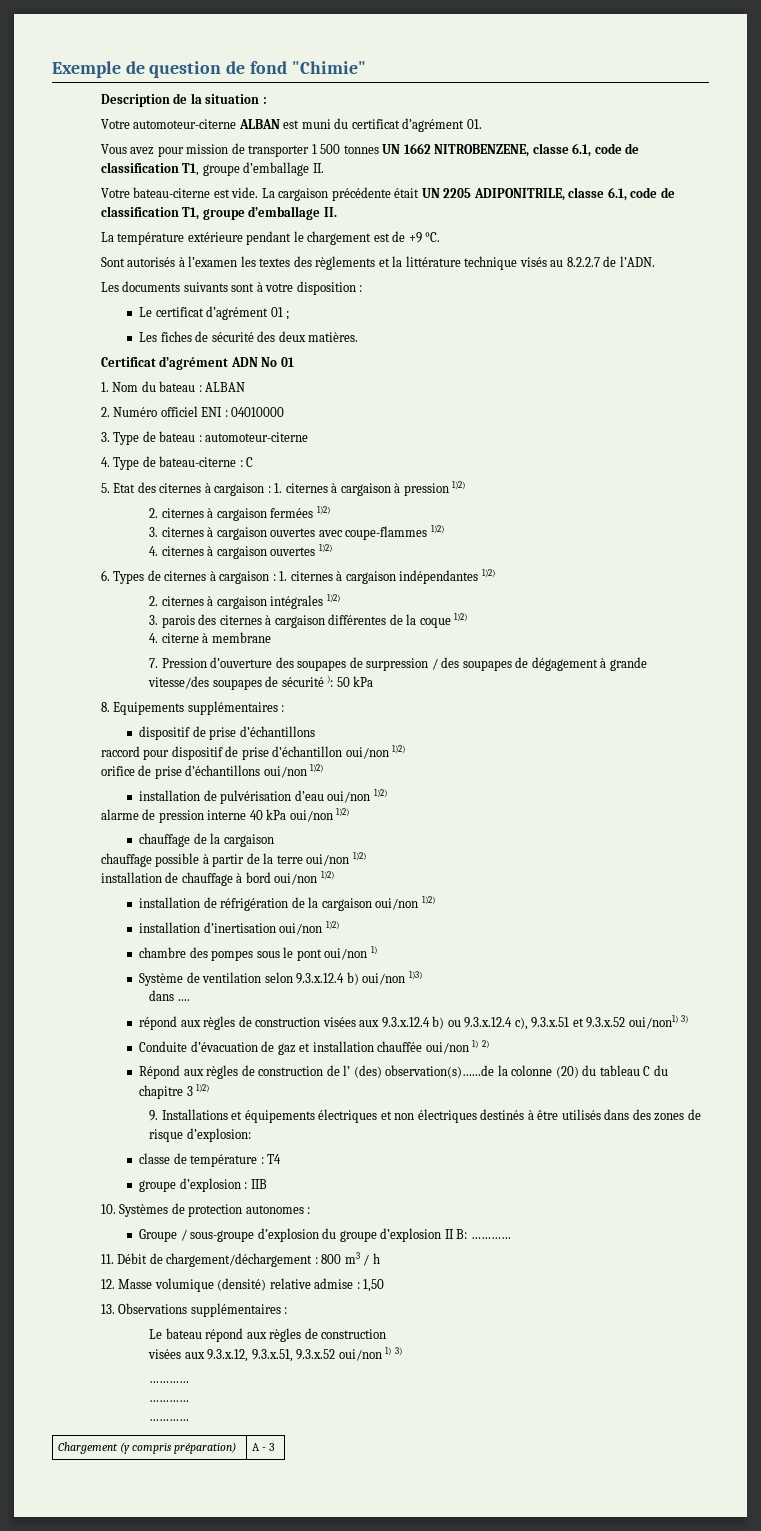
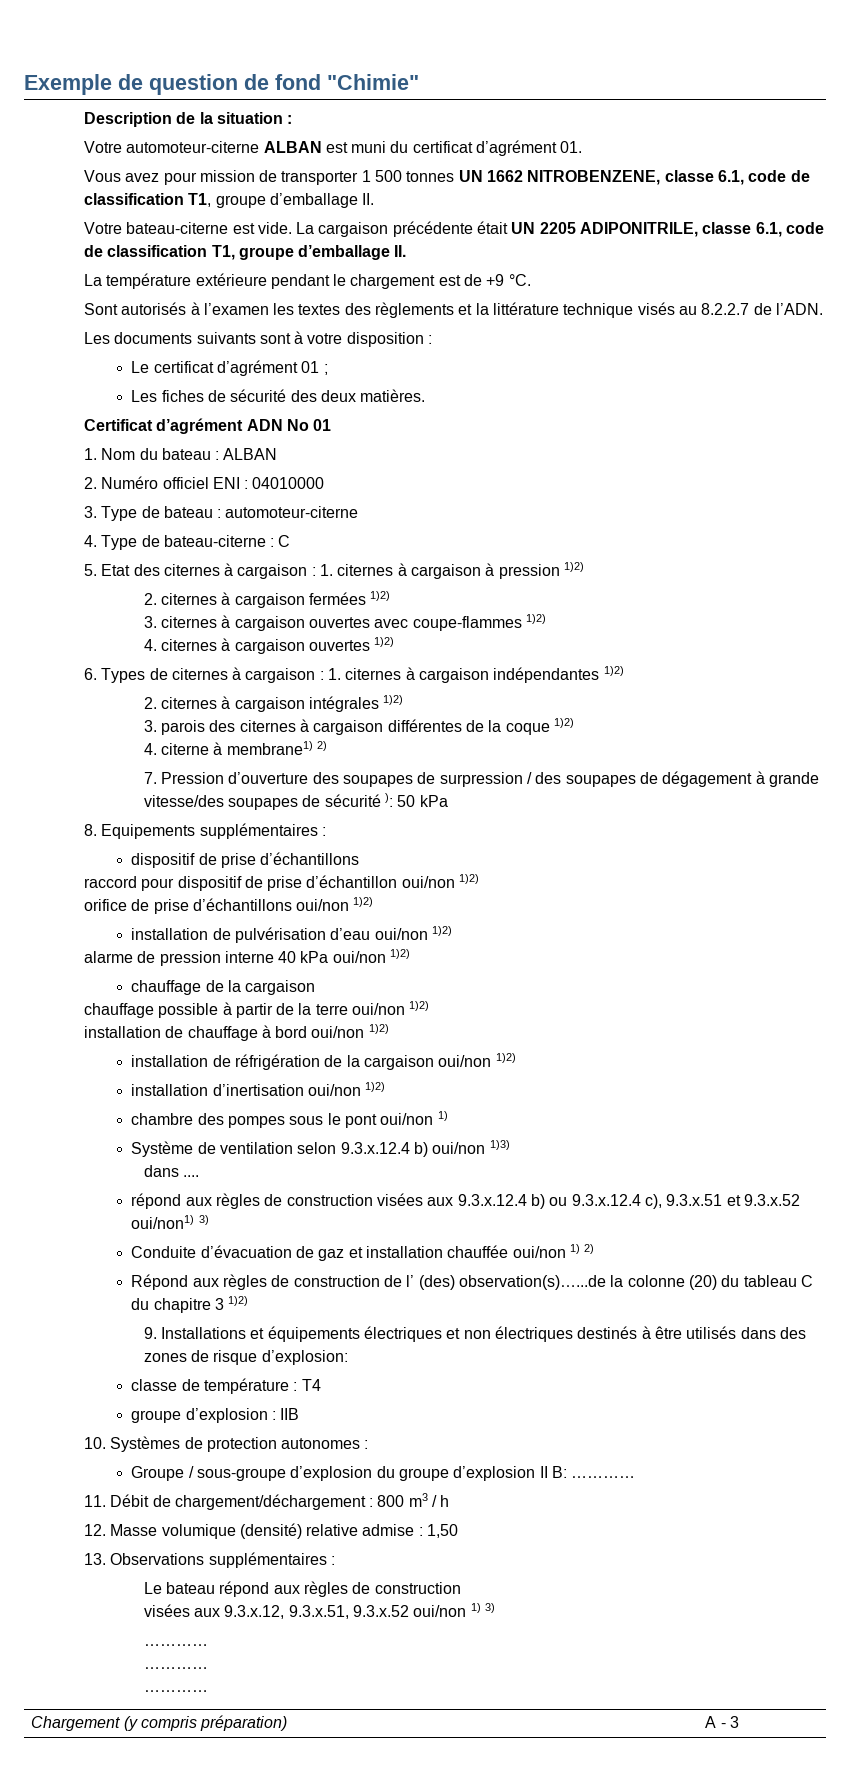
- 4. citerne à membrane
+ 4. citerne à membrane1) 2)

